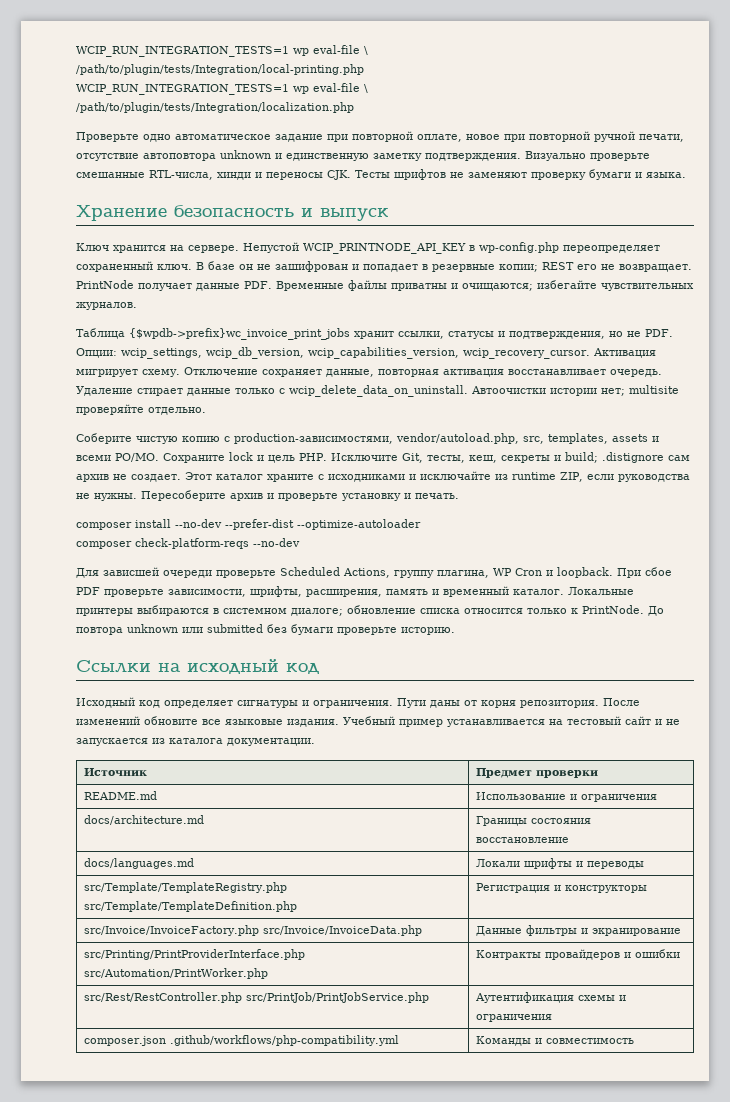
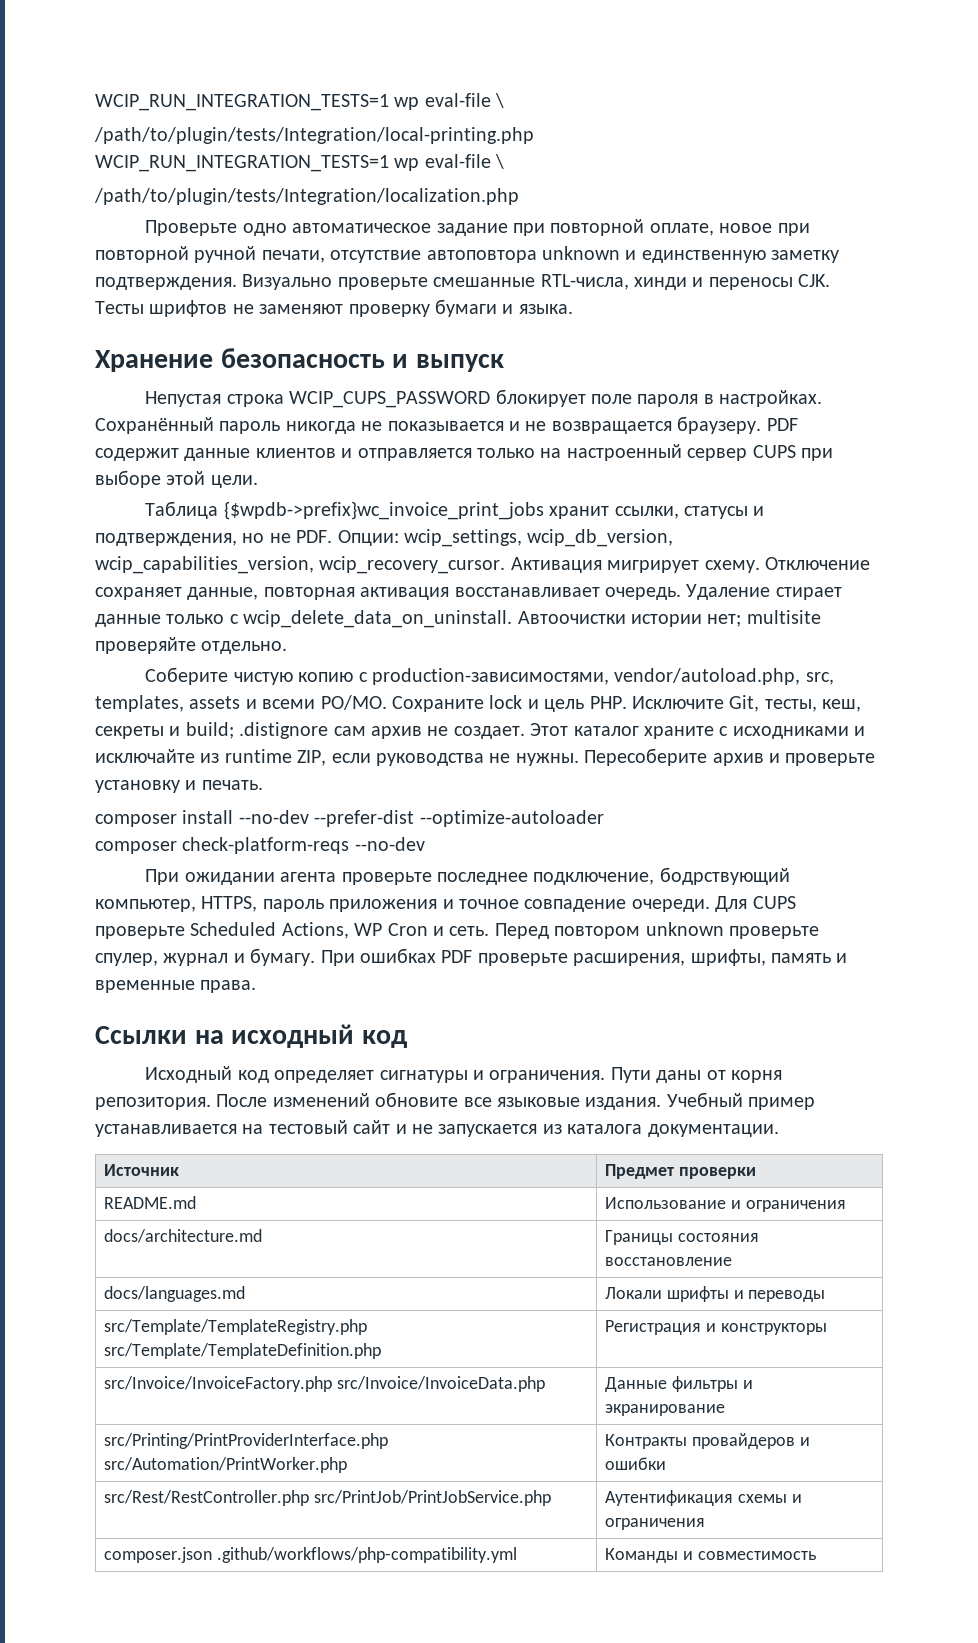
- Ключ хранится на сервере. Непустой WCIP_PRINTNODE_API_KEY в wp-config.php переопределяет сохраненный ключ. В базе он не зашифрован и попадает в резервные копии; REST его не возвращает. PrintNode получает данные PDF. Временные файлы приватны и очищаются; избегайте чувствительных журналов.
+ Непустая строка WCIP_CUPS_PASSWORD блокирует поле пароля в настройках. Сохранённый пароль никогда не показывается и не возвращается браузеру. PDF содержит данные клиентов и отправляется только на настроенный сервер CUPS при выборе этой цели.
- Для зависшей очереди проверьте Scheduled Actions, группу плагина, WP Cron и loopback. При сбое PDF проверьте зависимости, шрифты, расширения, память и временный каталог. Локальные принтеры выбираются в системном диалоге; обновление списка относится только к PrintNode. До повтора unknown или submitted без бумаги проверьте историю.
+ При ожидании агента проверьте последнее подключение, бодрствующий компьютер, HTTPS, пароль приложения и точное совпадение очереди. Для CUPS проверьте Scheduled Actions, WP Cron и сеть. Перед повтором unknown проверьте спулер, журнал и бумагу. При ошибках PDF проверьте расширения, шрифты, память и временные права.

